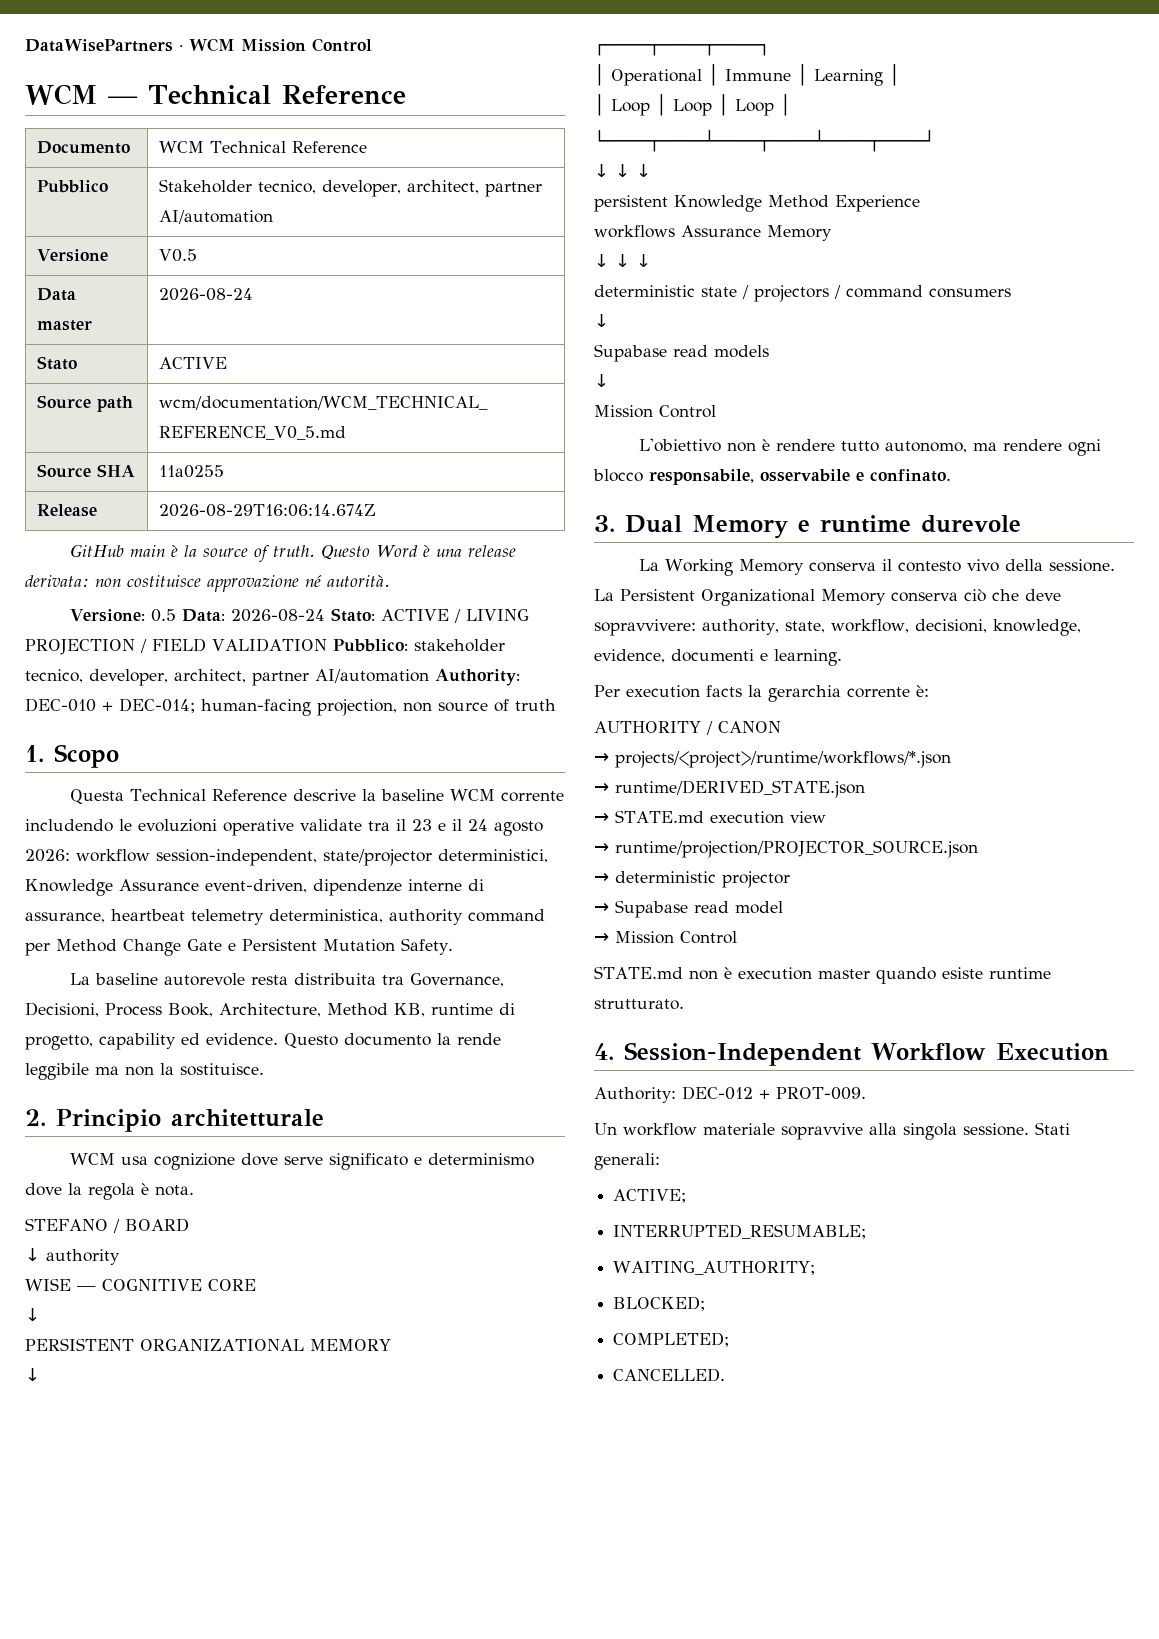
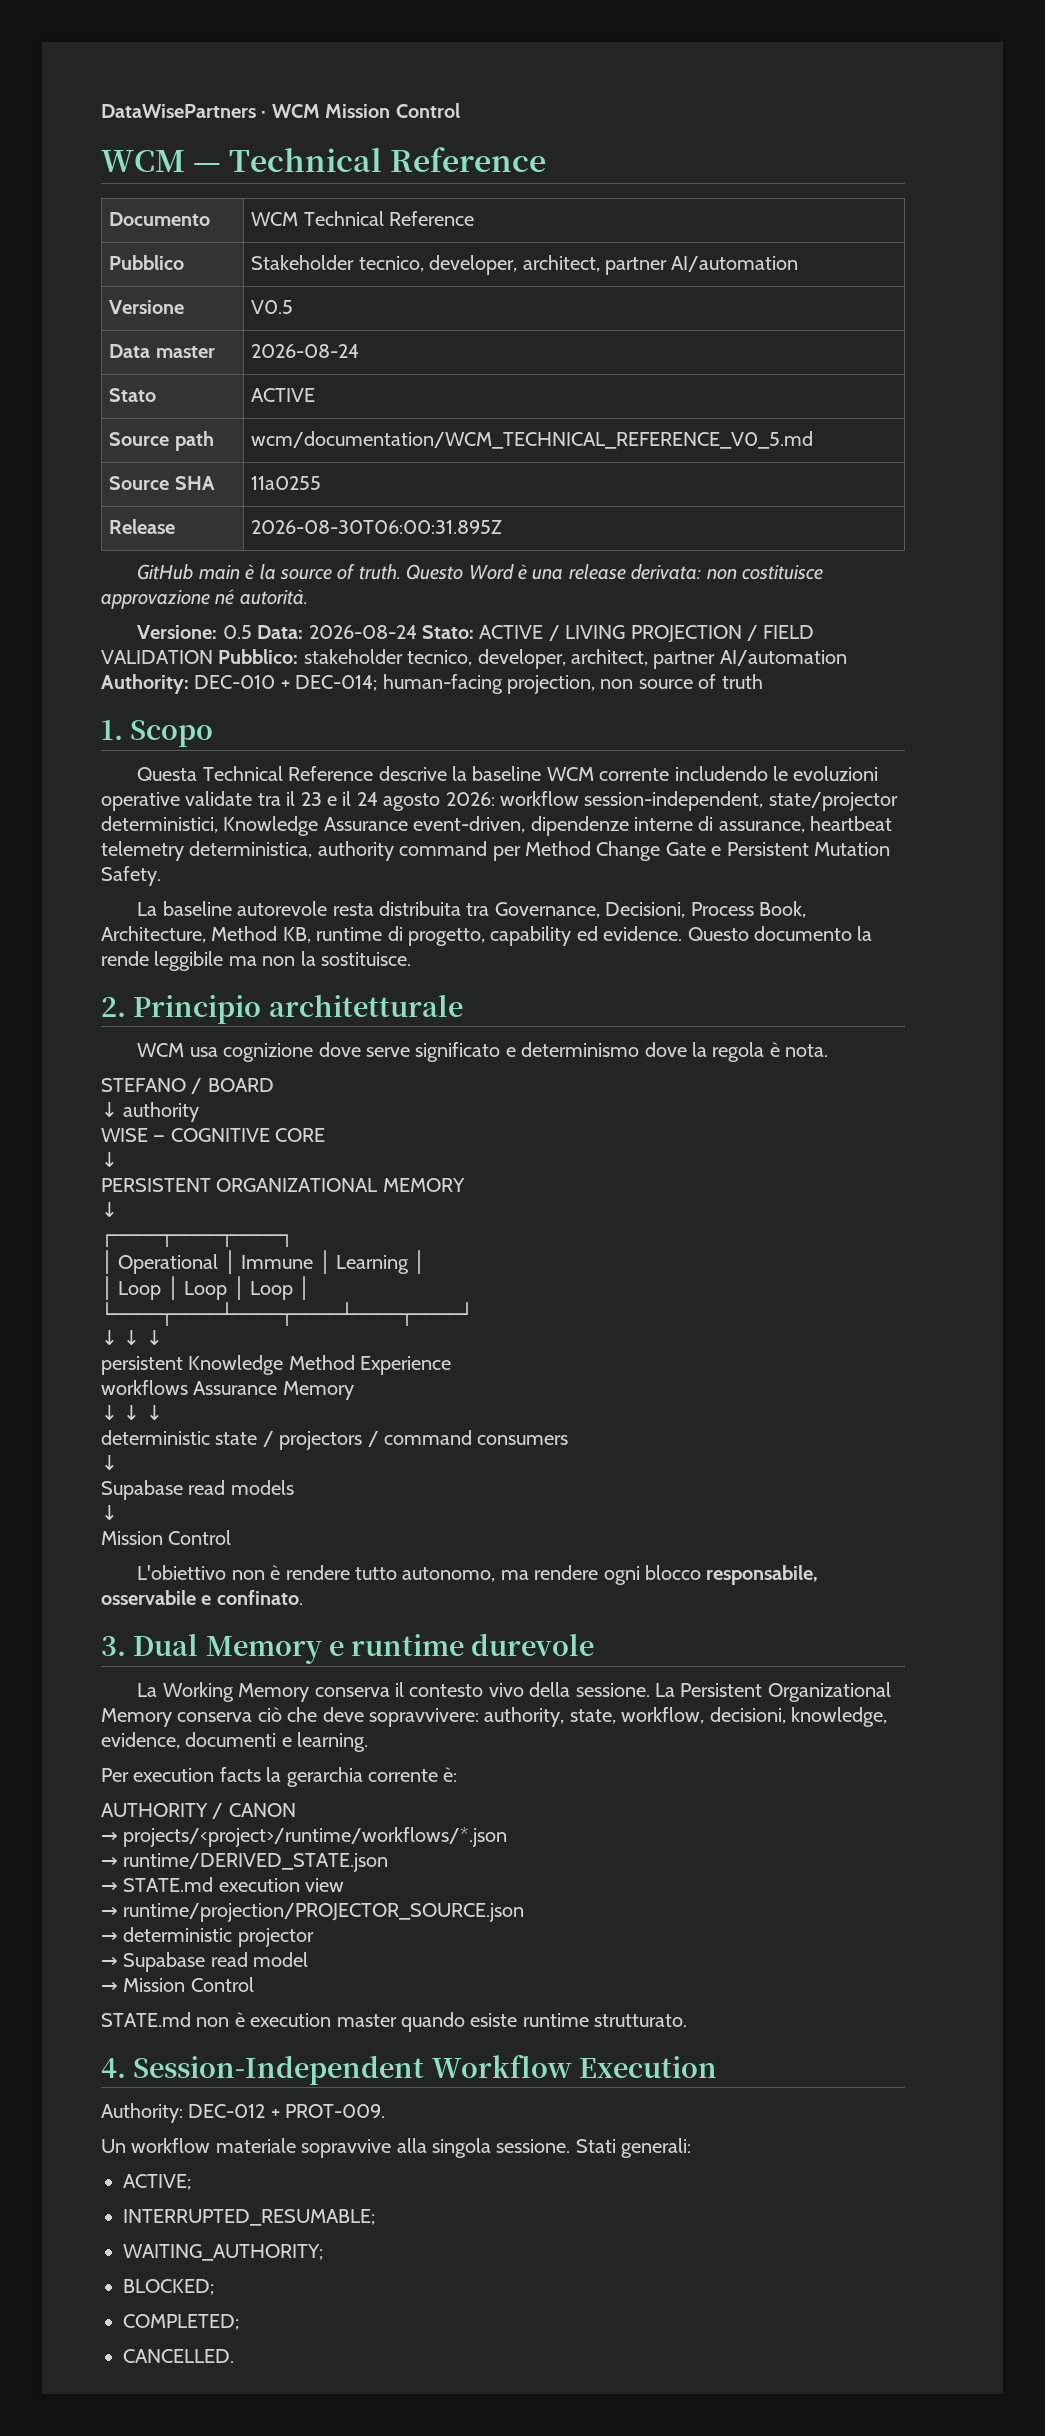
- Release | 2026-08-29T16:06:14.674Z
+ Release | 2026-08-30T06:00:31.895Z

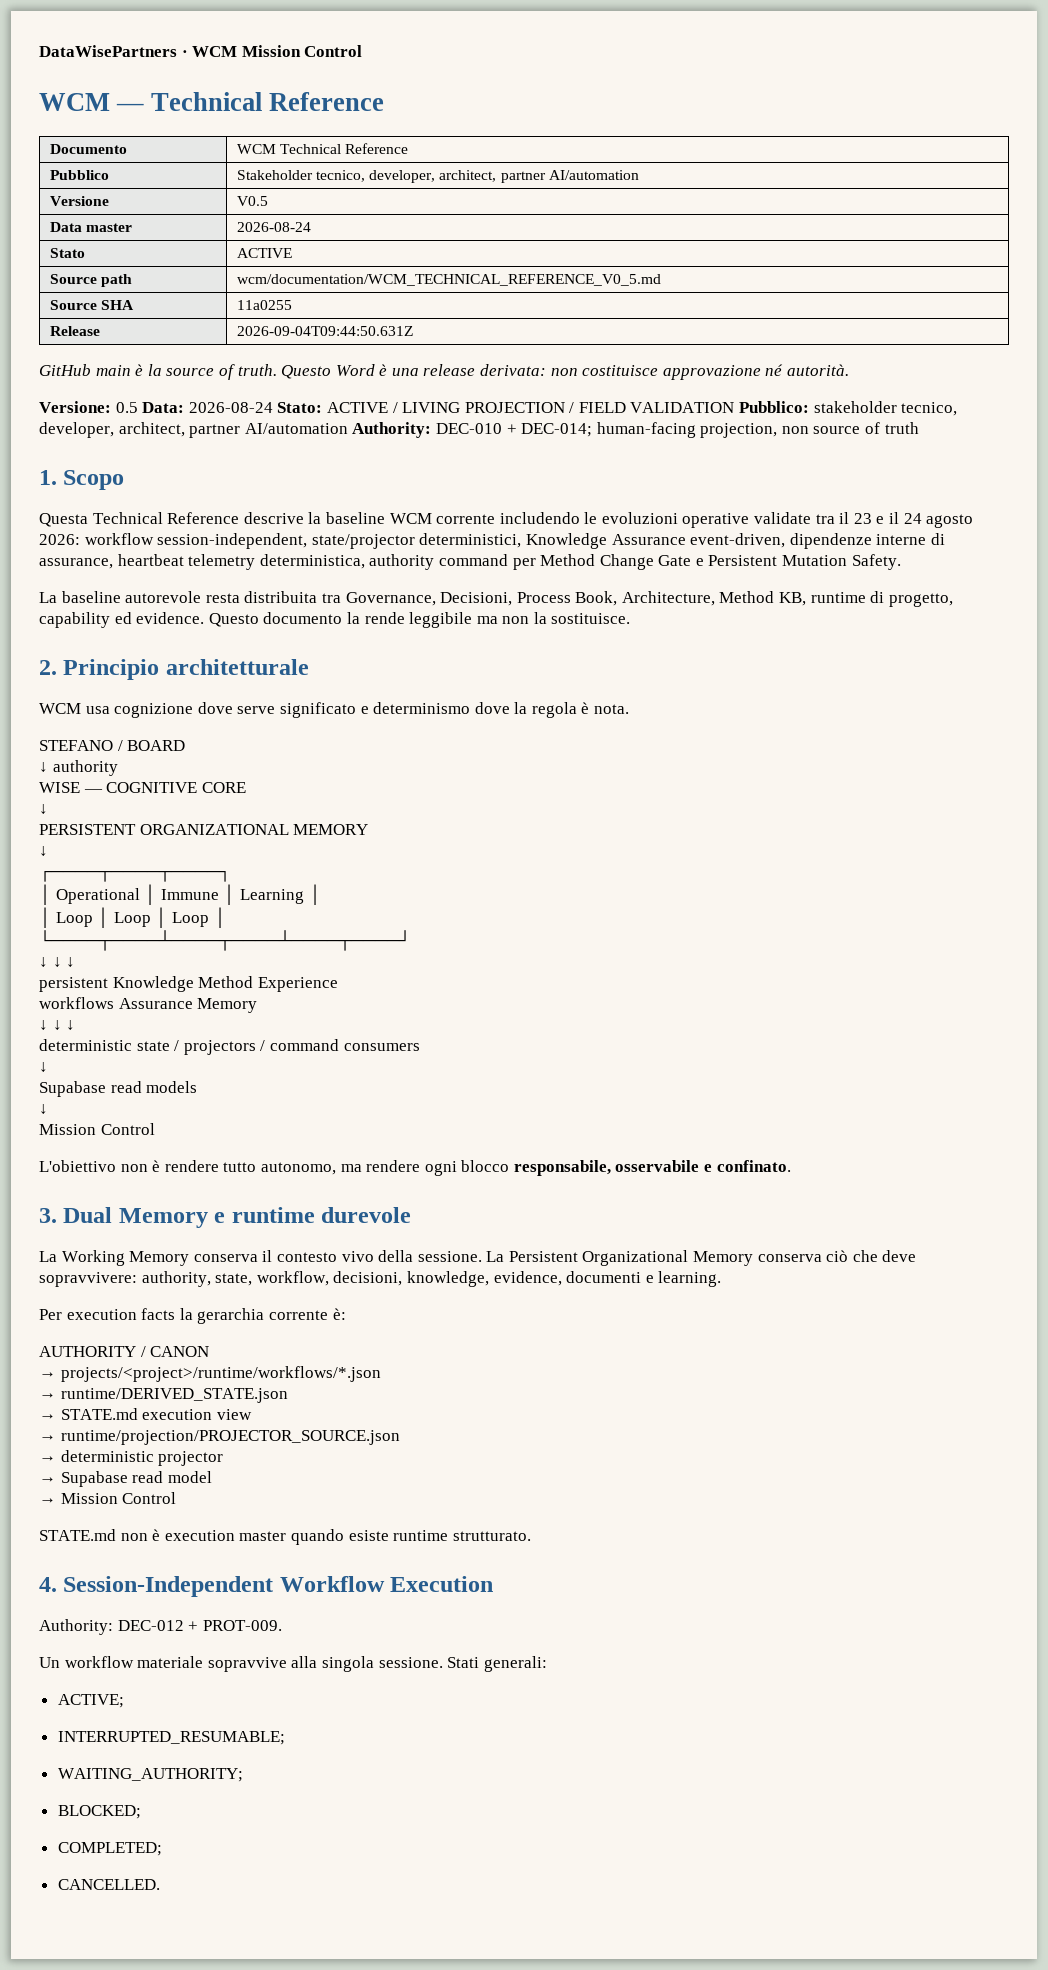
- Release | 2026-08-30T06:00:31.895Z
+ Release | 2026-09-04T09:44:50.631Z

